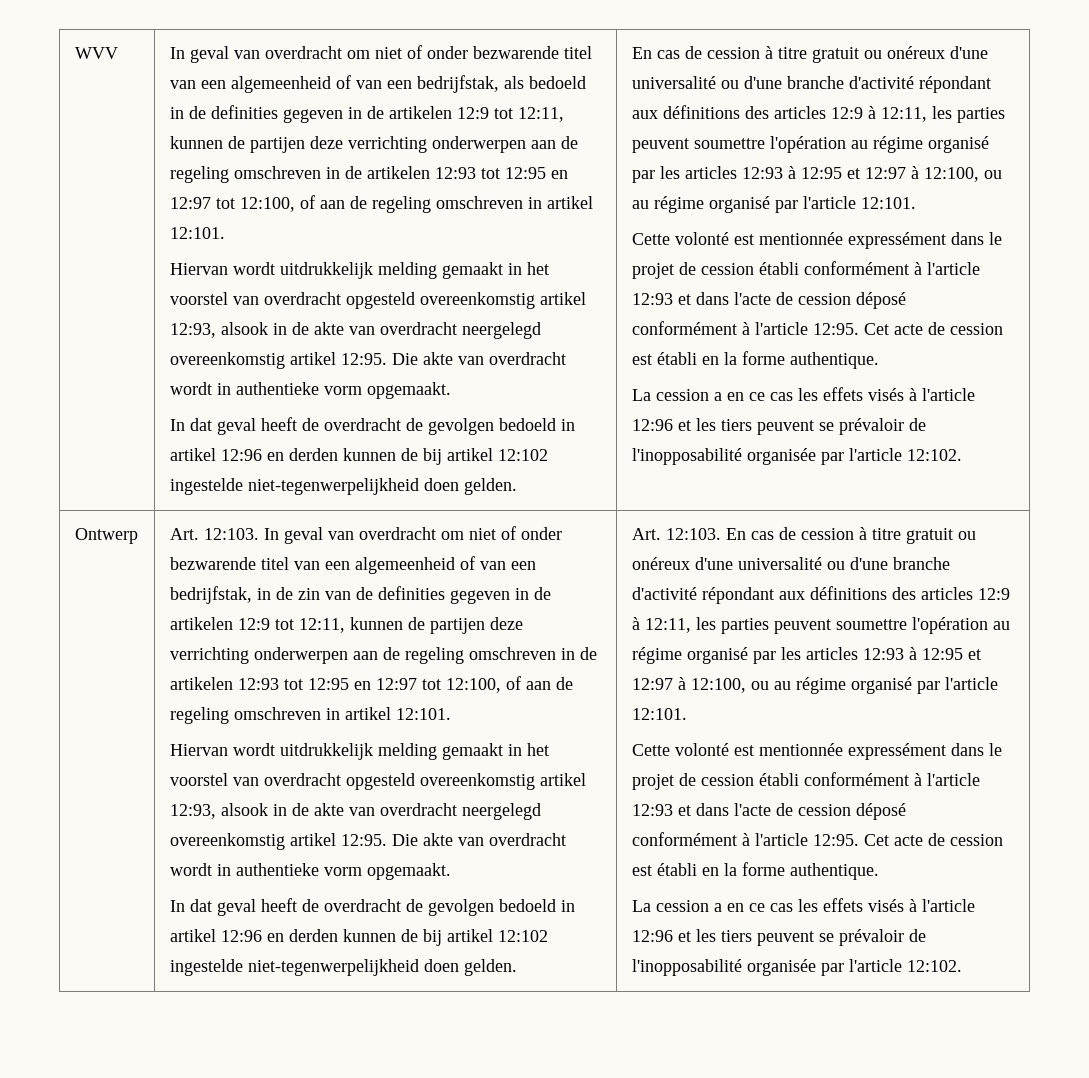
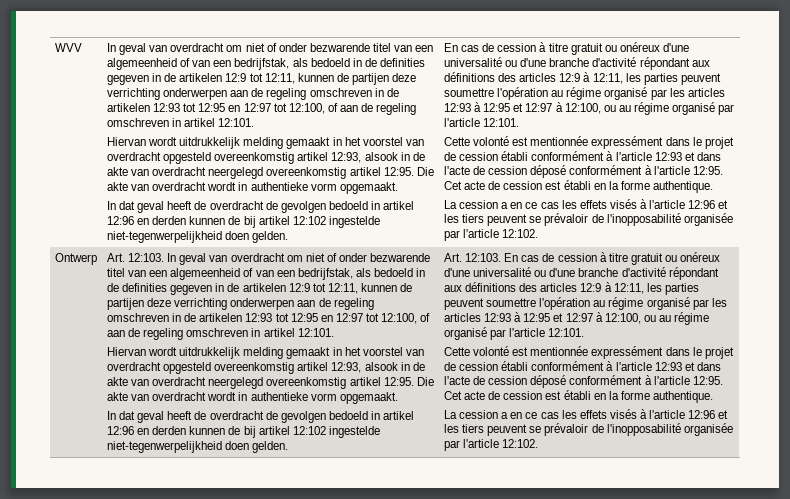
- Art. 12:103. In geval van overdracht om niet of onder bezwarende titel van een algemeenheid of van een bedrijfstak, in de zin van de definities gegeven in de artikelen 12:9 tot 12:11, kunnen de partijen deze verrichting onderwerpen aan de regeling omschreven in de artikelen 12:93 tot 12:95 en 12:97 tot 12:100, of aan de regeling omschreven in artikel 12:101.
+ Art. 12:103. In geval van overdracht om niet of onder bezwarende titel van een algemeenheid of van een bedrijfstak, als bedoeld in de definities gegeven in de artikelen 12:9 tot 12:11, kunnen de partijen deze verrichting onderwerpen aan de regeling omschreven in de artikelen 12:93 tot 12:95 en 12:97 tot 12:100, of aan de regeling omschreven in artikel 12:101.

